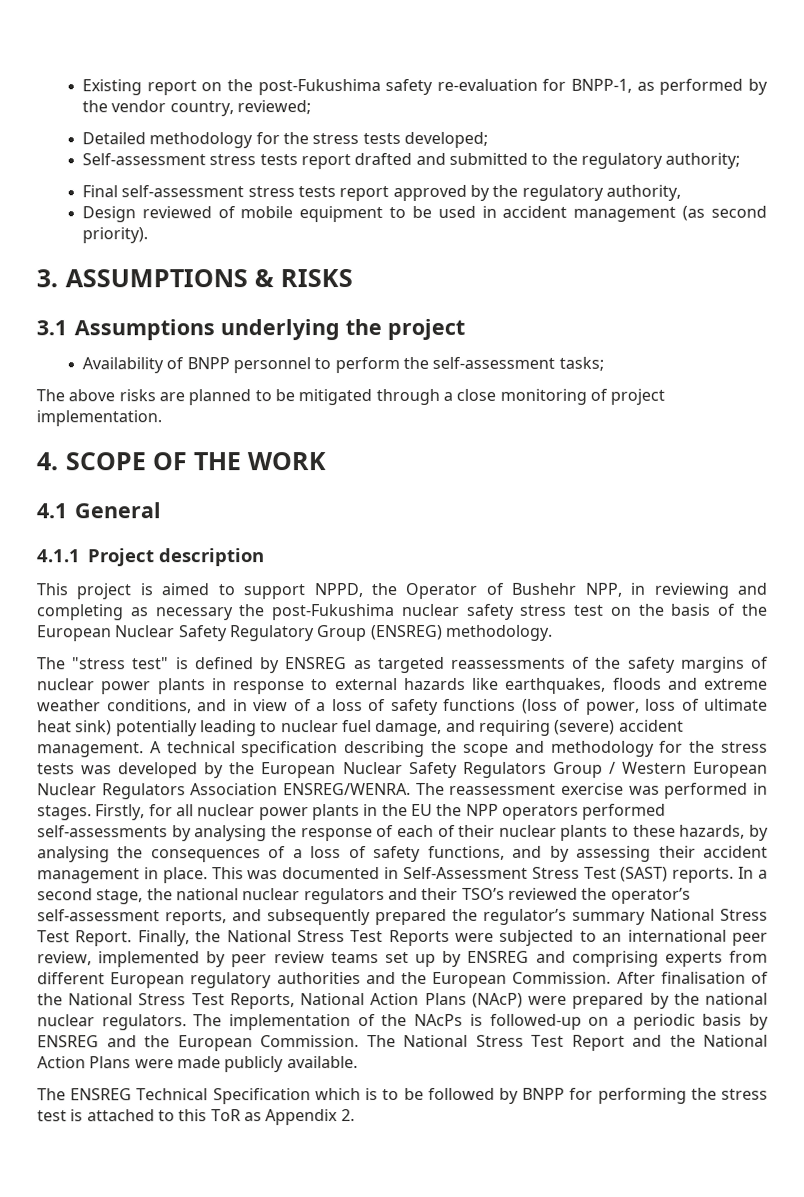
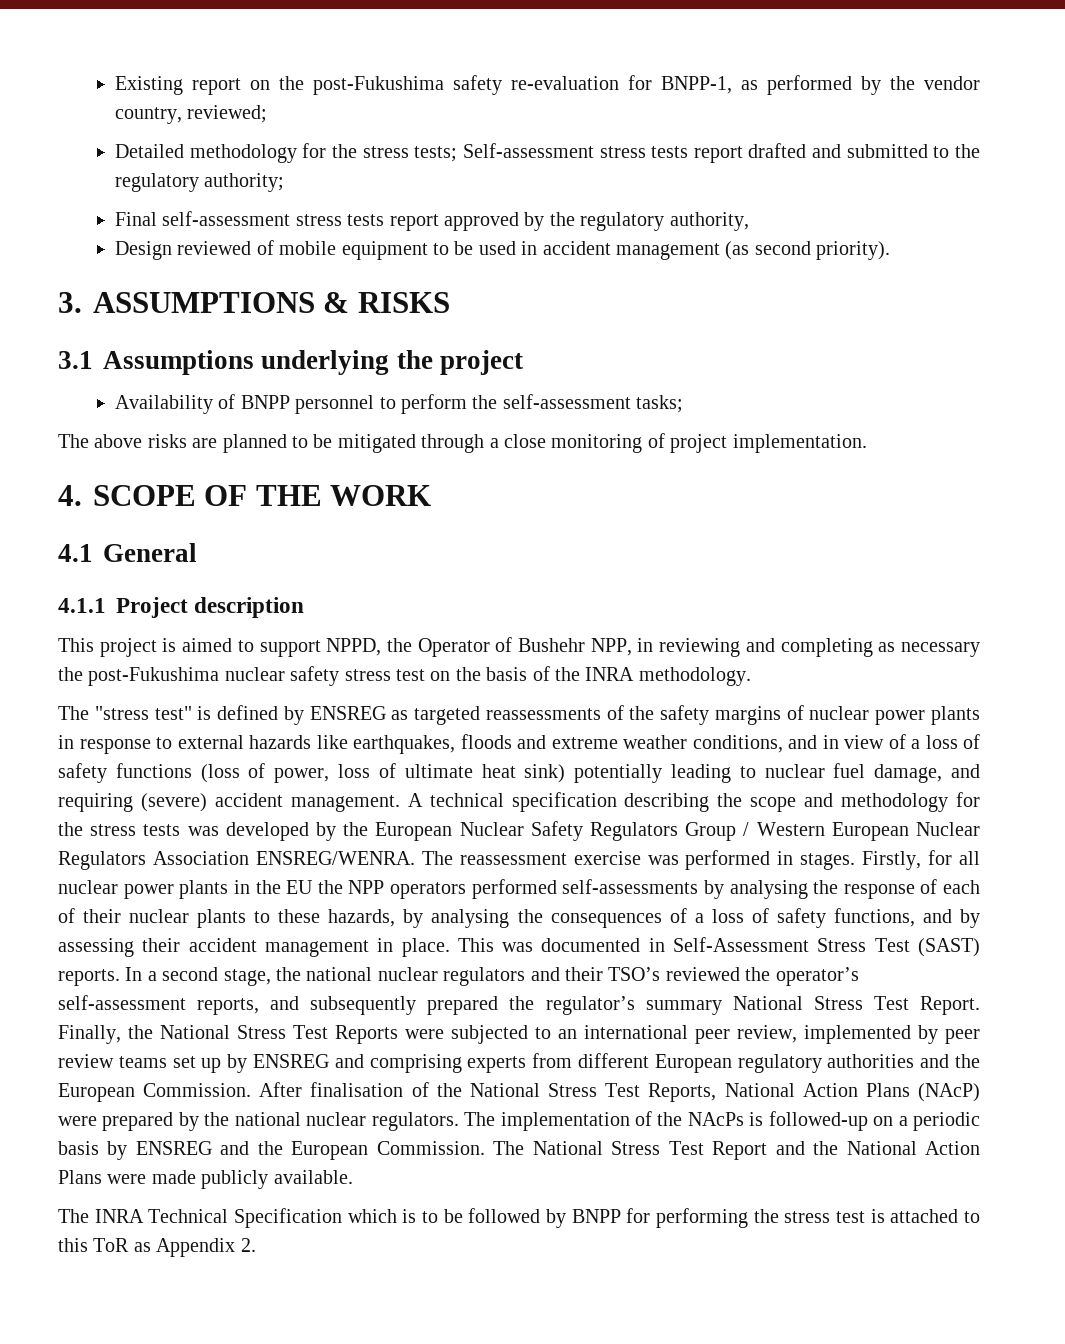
- Detailed methodology for the stress tests developed;
- Self-assessment stress tests report drafted and submitted to the regulatory authority;
+ Detailed methodology for the stress tests; Self-assessment stress tests report drafted and submitted to the regulatory authority;
- This project is aimed to support NPPD, the Operator of Bushehr NPP, in reviewing and completing as necessary the post-Fukushima nuclear safety stress test on the basis of the European Nuclear Safety Regulatory Group (ENSREG) methodology.
+ This project is aimed to support NPPD, the Operator of Bushehr NPP, in reviewing and completing as necessary the post-Fukushima nuclear safety stress test on the basis of the INRA methodology.
- The ENSREG Technical Specification which is to be followed by BNPP for performing the stress test is attached to this ToR as Appendix 2.
+ The INRA Technical Specification which is to be followed by BNPP for performing the stress test is attached to this ToR as Appendix 2.

